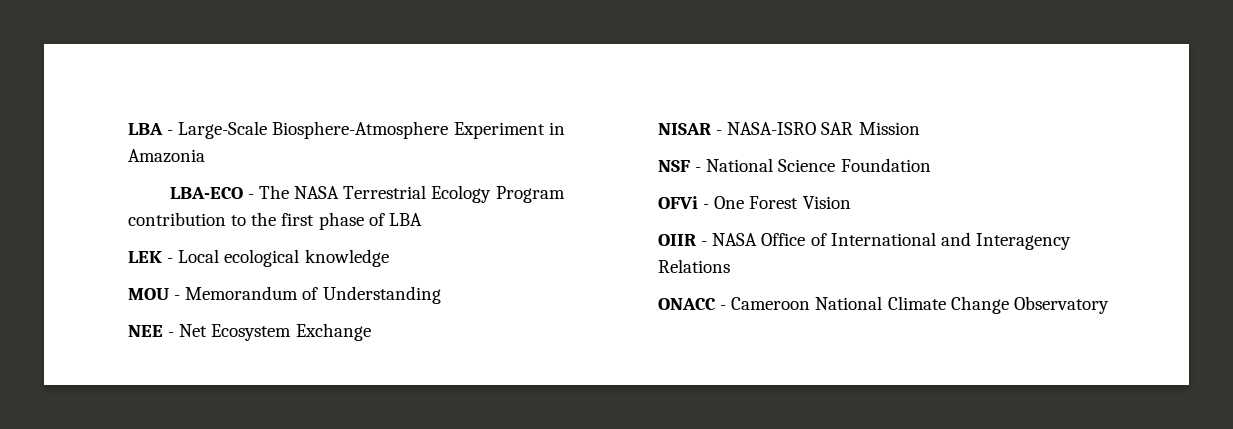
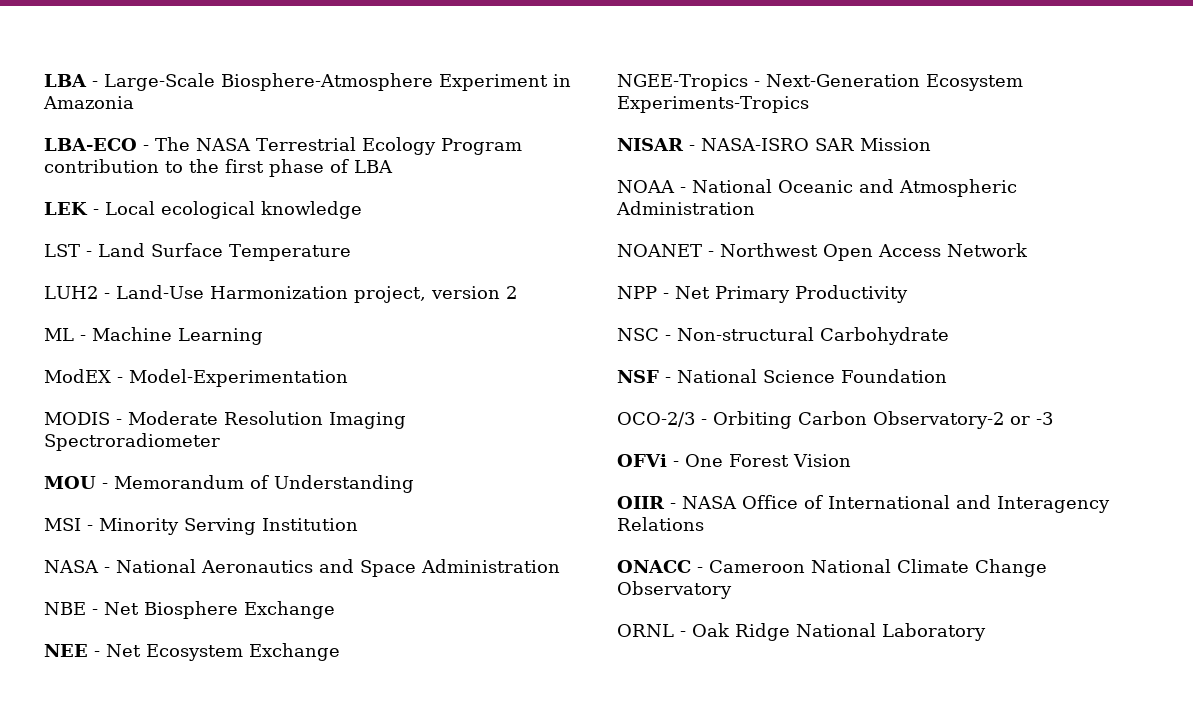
+ LST - Land Surface Temperature
+ LUH2 - Land-Use Harmonization project, version 2
+ ML - Machine Learning
+ ModEX - Model-Experimentation
+ MODIS - Moderate Resolution Imaging Spectroradiometer
+ MSI - Minority Serving Institution
+ NASA - National Aeronautics and Space Administration
+ NBE - Net Biosphere Exchange
+ NGEE-Tropics - Next-Generation Ecosystem Experiments-Tropics
+ NOAA - National Oceanic and Atmospheric Administration
+ NOANET - Northwest Open Access Network
+ NPP - Net Primary Productivity
+ NSC - Non-structural Carbohydrate
+ OCO-2/3 - Orbiting Carbon Observatory-2 or -3
+ ORNL - Oak Ridge National Laboratory

